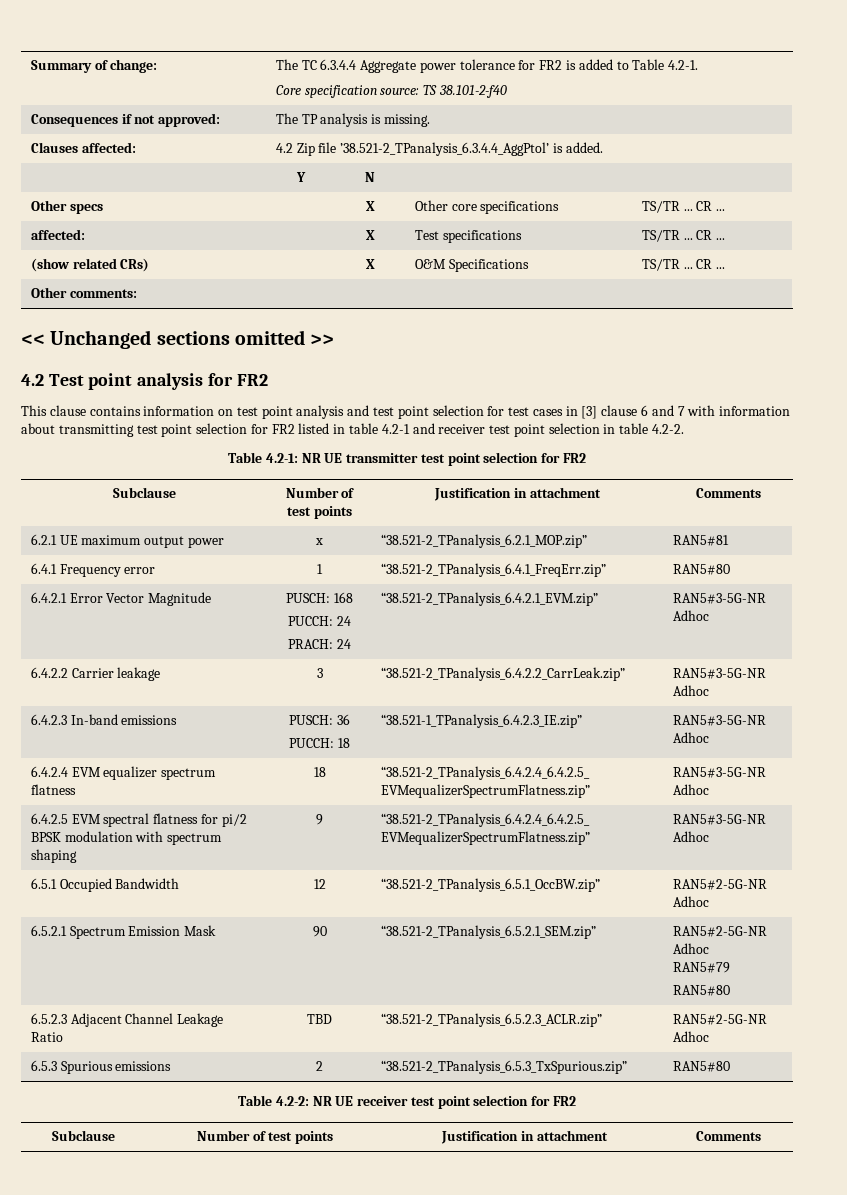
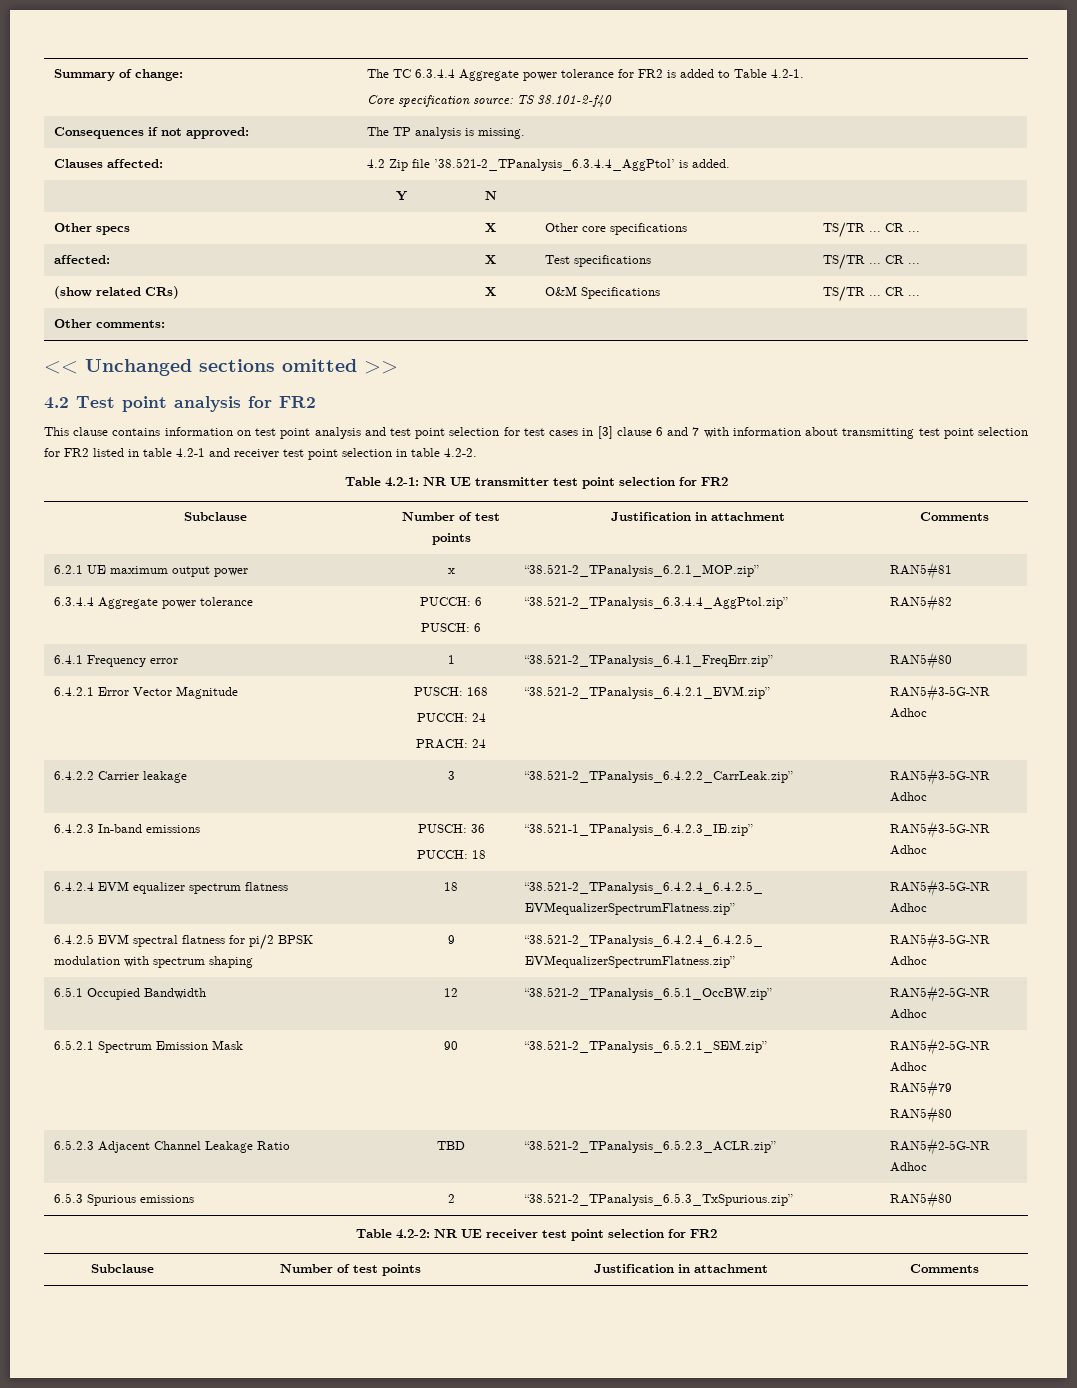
+ 6.3.4.4 Aggregate power tolerance | PUCCH: 6
+ PUSCH: 6 | “38.521-2_TPanalysis_6.3.4.4_AggPtol.zip” | RAN5#82

